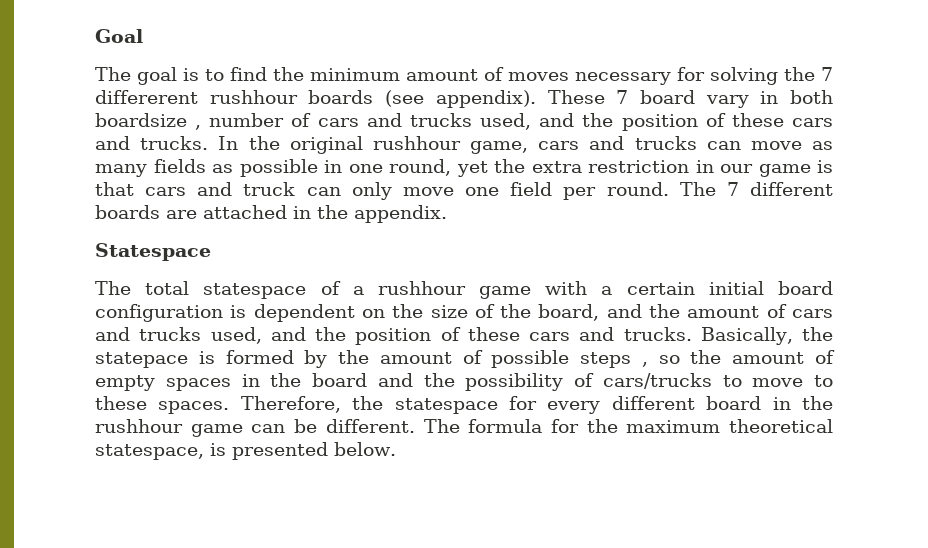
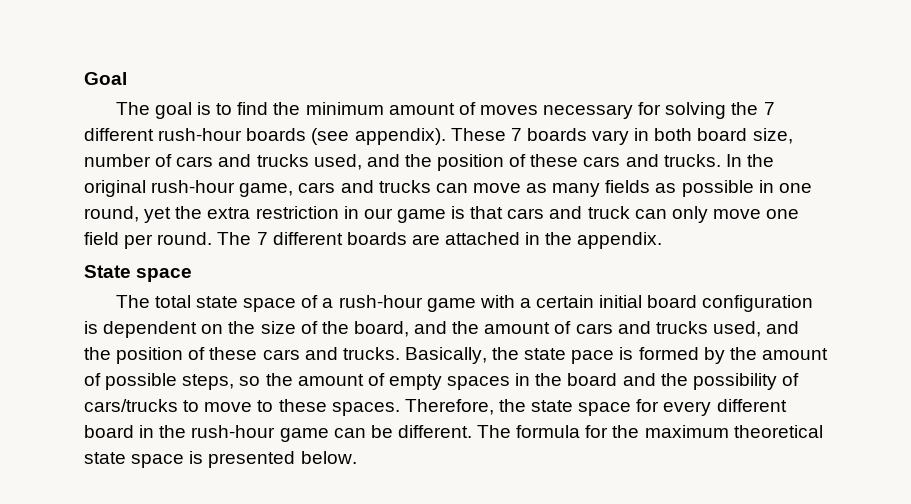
- The goal is to find the minimum amount of moves necessary for solving the 7 differerent rushhour boards (see appendix).
+ The goal is to find the minimum amount of moves necessary for solving the 7 different rush-hour boards (see appendix).
- These 7 board vary in both boardsize , number of cars and trucks used, and the position of these cars and trucks.
+ These 7 boards vary in both board size, number of cars and trucks used, and the position of these cars and trucks.
- In the original rushhour game, cars and trucks can move as many fields as possible in one round, yet the extra restriction in our game is that cars and truck can only move one field per round.
+ In the original rush-hour game, cars and trucks can move as many fields as possible in one round, yet the extra restriction in our game is that cars and truck can only move one field per round.
- Statespace
+ State space
- The total statespace of a rushhour game with a certain initial board configuration is dependent on the size of the board, and the amount of cars and trucks used, and the position of these cars and trucks.
+ The total state space of a rush-hour game with a certain initial board configuration is dependent on the size of the board, and the amount of cars and trucks used, and the position of these cars and trucks.
- Basically, the statepace is formed by the amount of possible steps , so the amount of empty spaces in the board and the possibility of cars/trucks to move to these spaces.
+ Basically, the state pace is formed by the amount of possible steps, so the amount of empty spaces in the board and the possibility of cars/trucks to move to these spaces.
- Therefore, the statespace for every different board in the rushhour game can be different.
+ Therefore, the state space for every different board in the rush-hour game can be different.
- The formula for the maximum theoretical statespace, is presented below.
+ The formula for the maximum theoretical state space is presented below.

